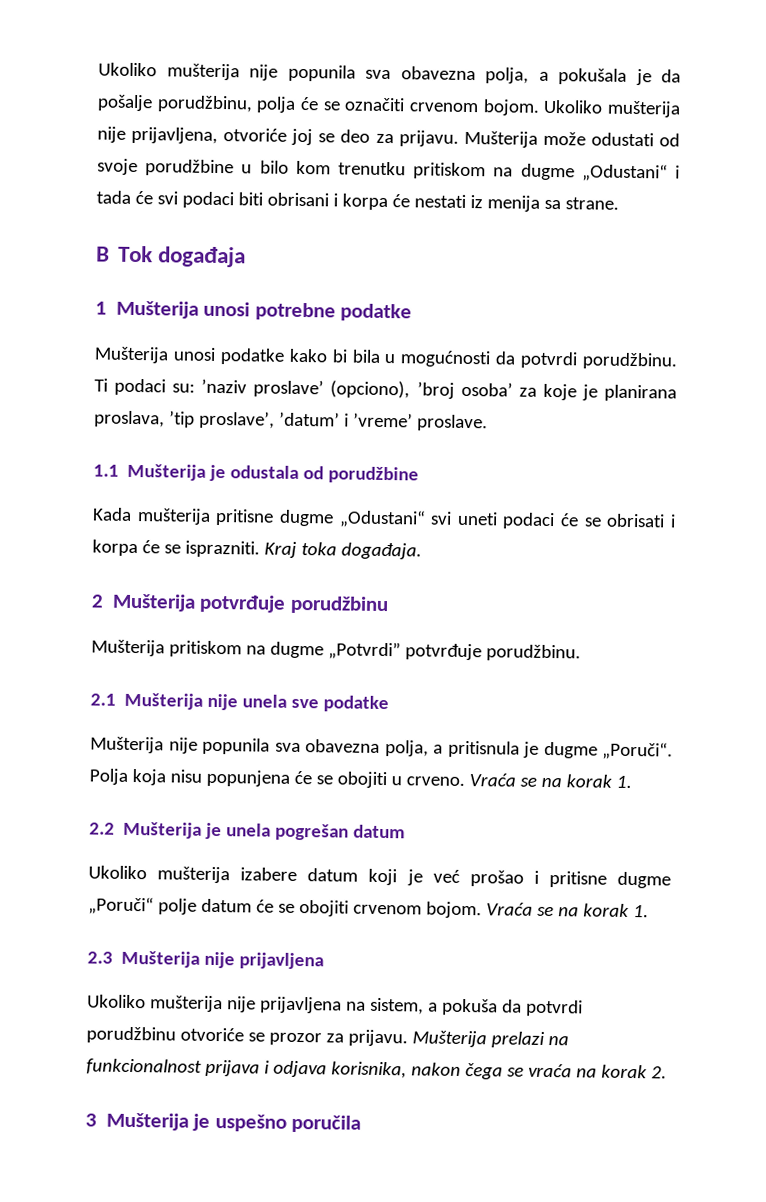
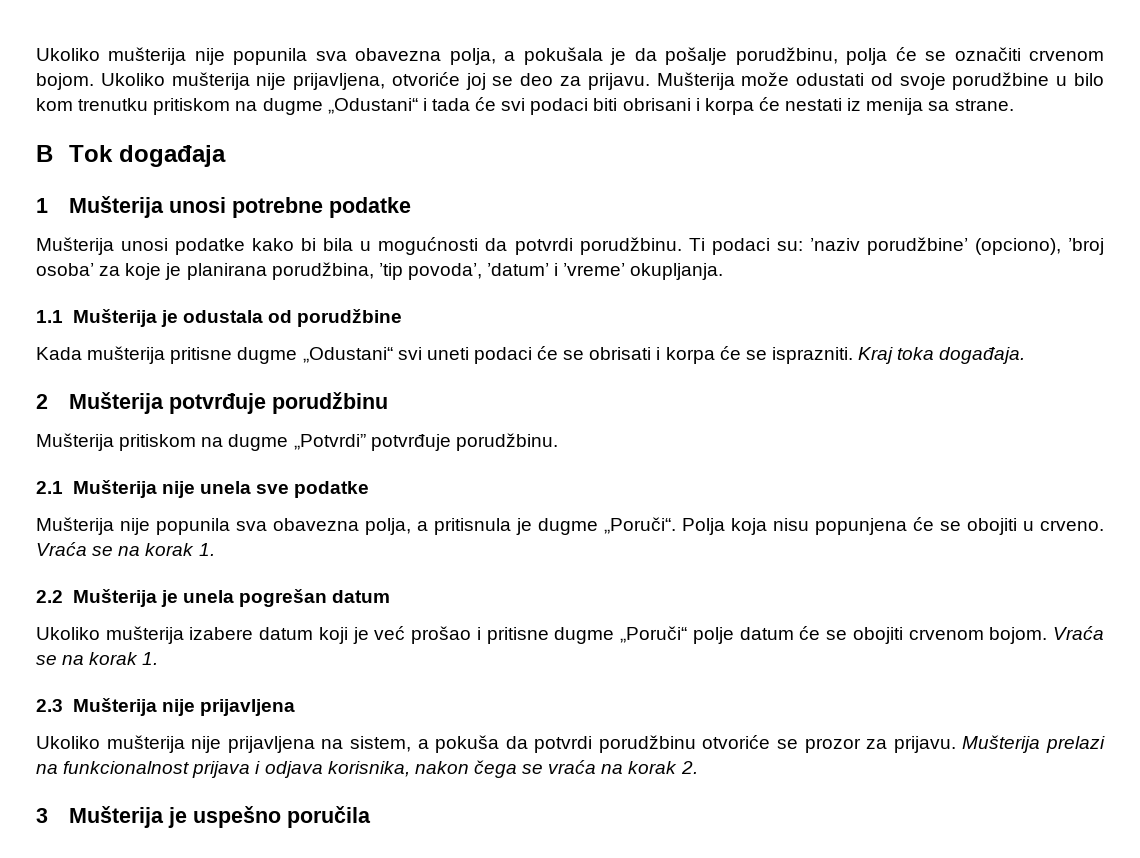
- Ti podaci su: ’naziv proslave’ (opciono), ’broj osoba’ za koje je planirana proslava, ’tip proslave’, ’datum’ i ’vreme’ proslave.
+ Ti podaci su: ’naziv porudžbine’ (opciono), ’broj osoba’ za koje je planirana porudžbina, ’tip povoda’, ’datum’ i ’vreme’ okupljanja.

